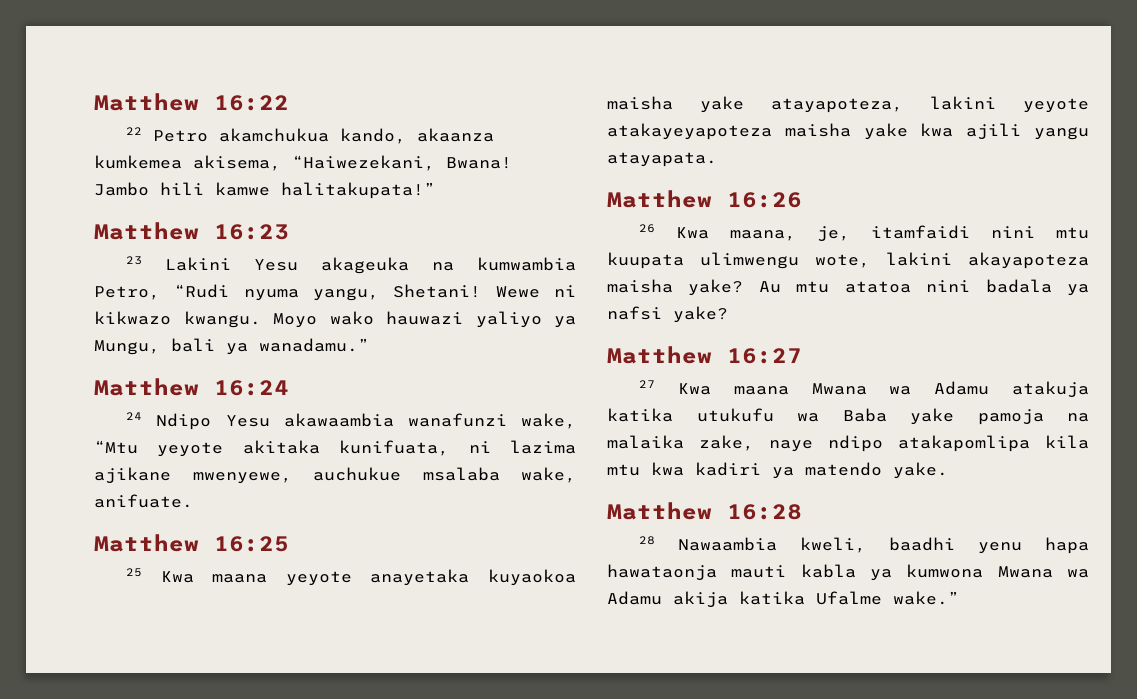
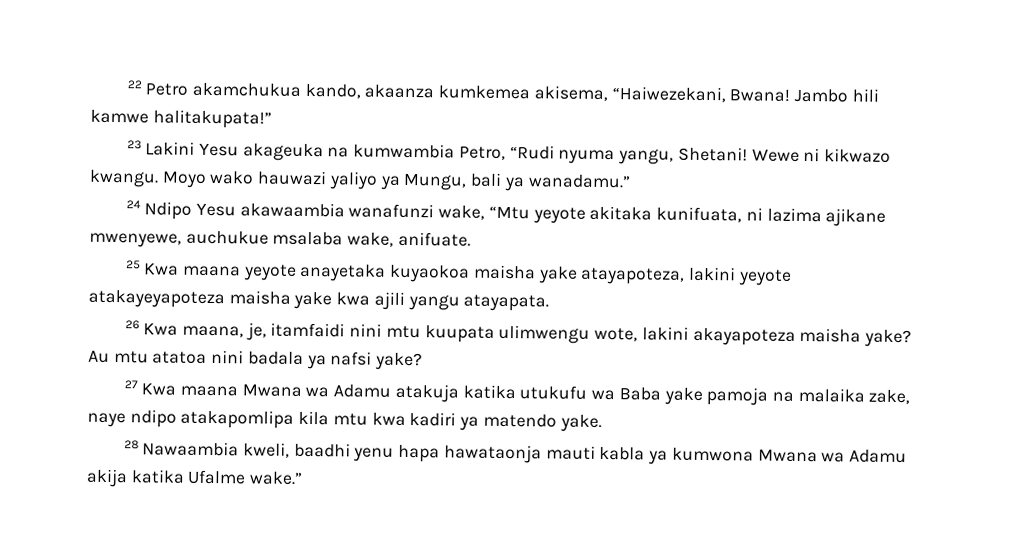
- Matthew 16:22
- Matthew 16:23
- Matthew 16:24
- Matthew 16:25
- Matthew 16:26
- Matthew 16:27
- Matthew 16:28

